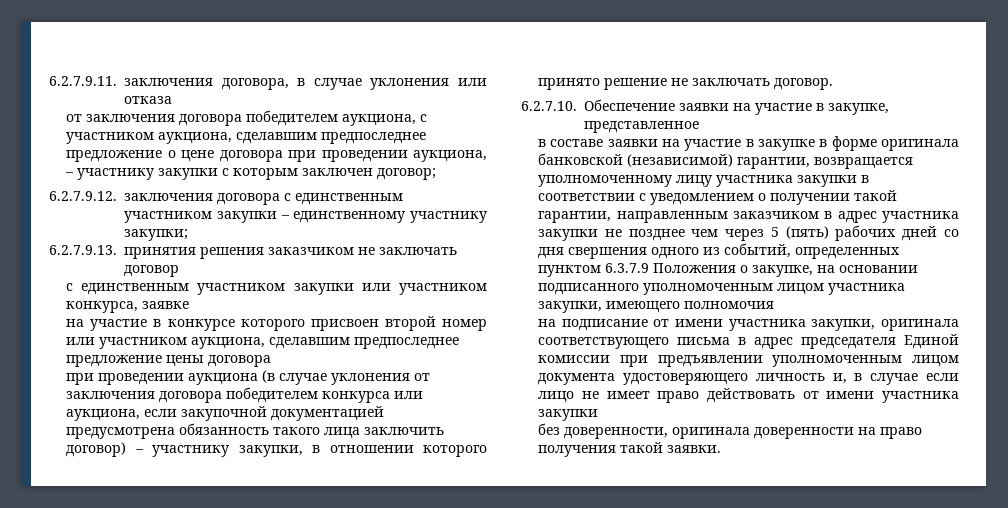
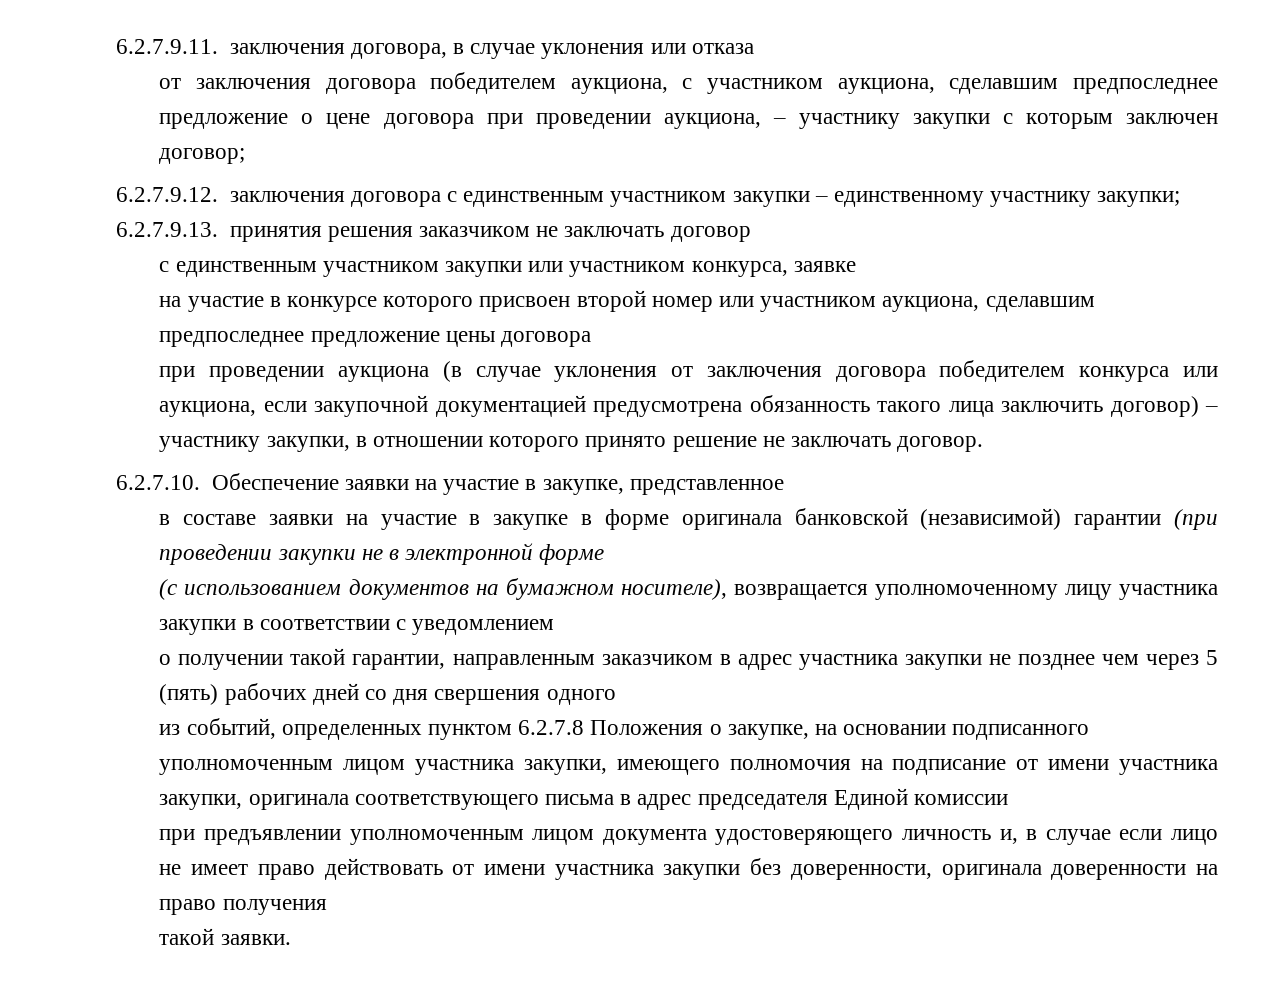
- в составе заявки на участие в закупке в форме оригинала банковской (независимой) гарантии, возвращается уполномоченному лицу участника закупки в соответствии с уведомлением о получении такой гарантии, направленным заказчиком в адрес участника закупки не позднее чем через 5 (пять) рабочих дней со дня свершения одного из событий, определенных пунктом 6.3.7.9 Положения о закупке, на основании подписанного уполномоченным лицом участника закупки, имеющего полномочия
- на подписание от имени участника закупки, оригинала соответствующего письма в адрес председателя Единой комиссии при предъявлении уполномоченным лицом документа удостоверяющего личность и, в случае если лицо не имеет право действовать от имени участника закупки
- без доверенности, оригинала доверенности на право получения такой заявки.
+ в составе заявки на участие в закупке в форме оригинала банковской (независимой) гарантии (при проведении закупки не в электронной форме
+ (с использованием документов на бумажном носителе), возвращается уполномоченному лицу участника закупки в соответствии с уведомлением
+ о получении такой гарантии, направленным заказчиком в адрес участника закупки не позднее чем через 5 (пять) рабочих дней со дня свершения одного
+ из событий, определенных пунктом 6.2.7.8 Положения о закупке, на основании подписанного уполномоченным лицом участника закупки, имеющего полномочия на подписание от имени участника закупки, оригинала соответствующего письма в адрес председателя Единой комиссии
+ при предъявлении уполномоченным лицом документа удостоверяющего личность и, в случае если лицо не имеет право действовать от имени участника закупки без доверенности, оригинала доверенности на право получения
+ такой заявки.

